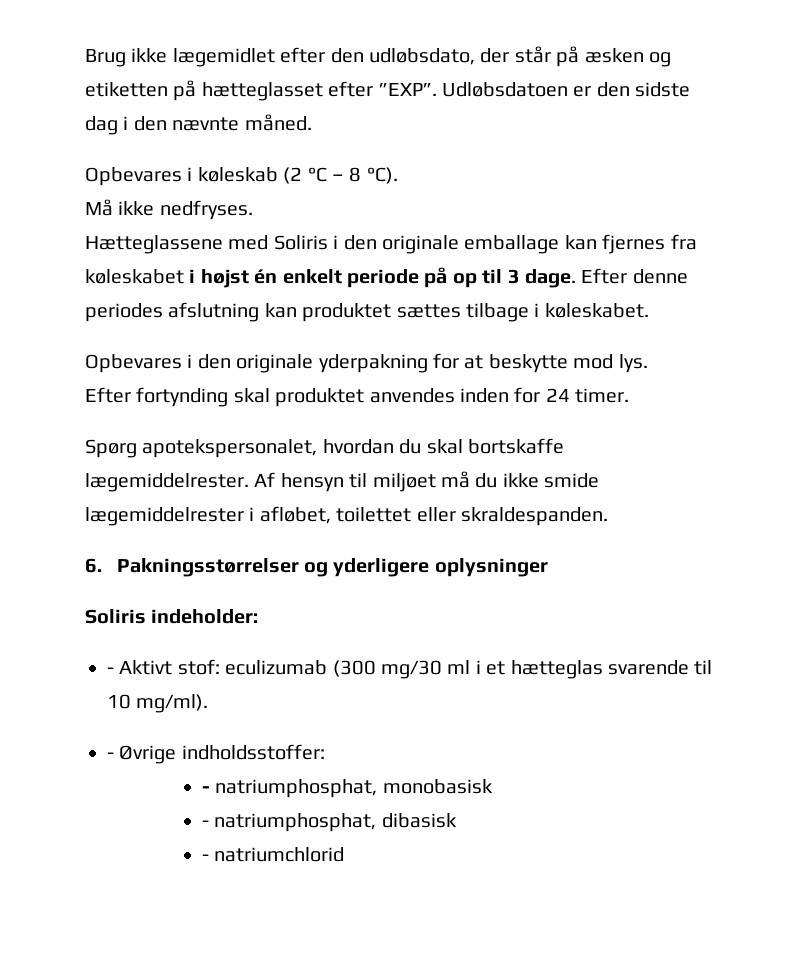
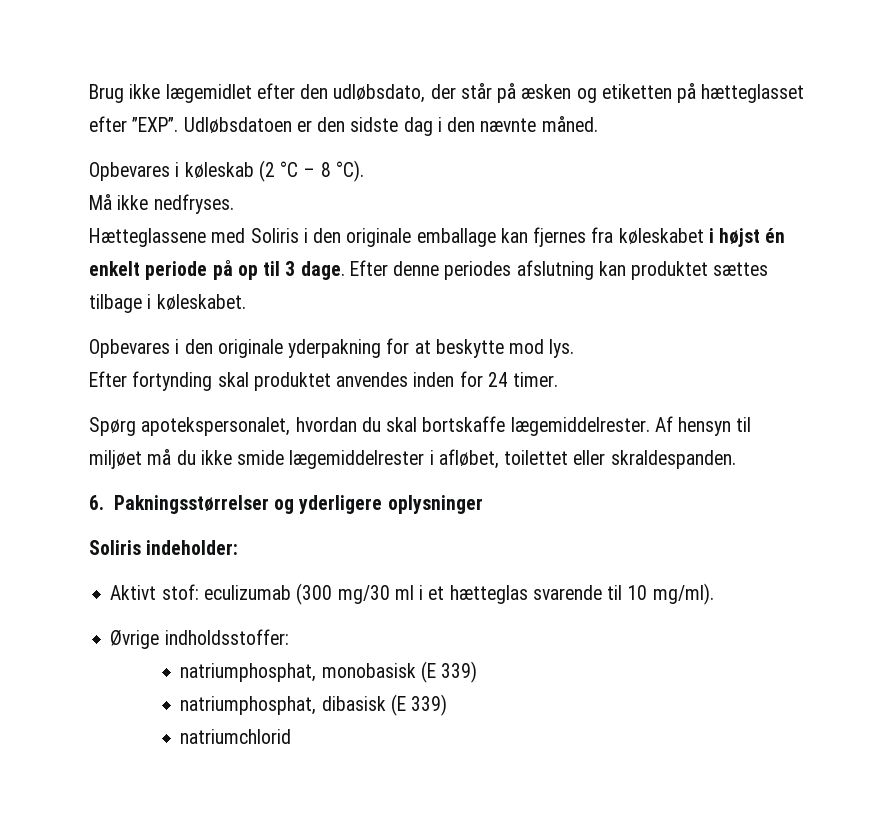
- - Aktivt stof: eculizumab (300 mg/30 ml i et hætteglas svarende til 10 mg/ml).
+ Aktivt stof: eculizumab (300 mg/30 ml i et hætteglas svarende til 10 mg/ml).
- - Øvrige indholdsstoffer:
+ Øvrige indholdsstoffer:
- - natriumphosphat, monobasisk
- - natriumphosphat, dibasisk
- - natriumchlorid
+ natriumphosphat, monobasisk (E 339)
+ natriumphosphat, dibasisk (E 339)
+ natriumchlorid

